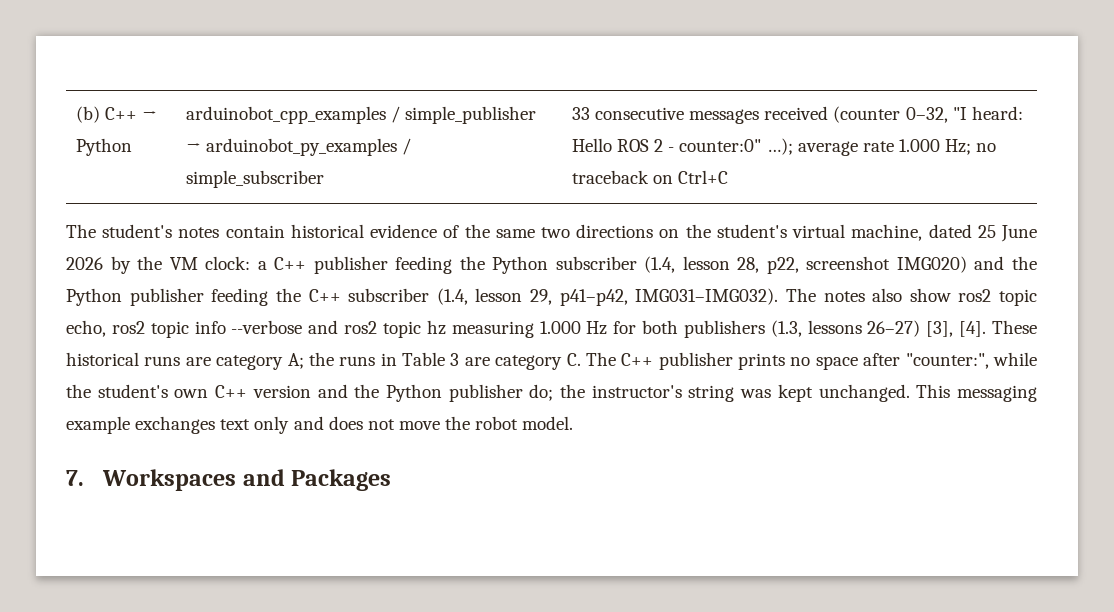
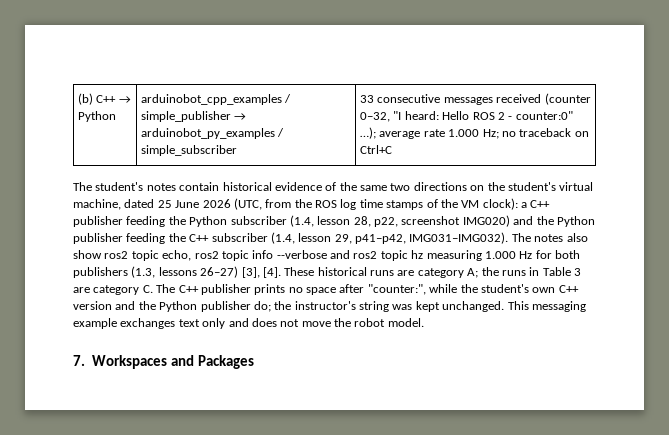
- The student's notes contain historical evidence of the same two directions on the student's virtual machine, dated 25 June 2026 by the VM clock: a C++ publisher feeding the Python subscriber (1.4, lesson 28, p22, screenshot IMG020) and the Python publisher feeding the C++ subscriber (1.4, lesson 29, p41–p42, IMG031–IMG032).
+ The student's notes contain historical evidence of the same two directions on the student's virtual machine, dated 25 June 2026 (UTC, from the ROS log time stamps of the VM clock): a C++ publisher feeding the Python subscriber (1.4, lesson 28, p22, screenshot IMG020) and the Python publisher feeding the C++ subscriber (1.4, lesson 29, p41–p42, IMG031–IMG032).

